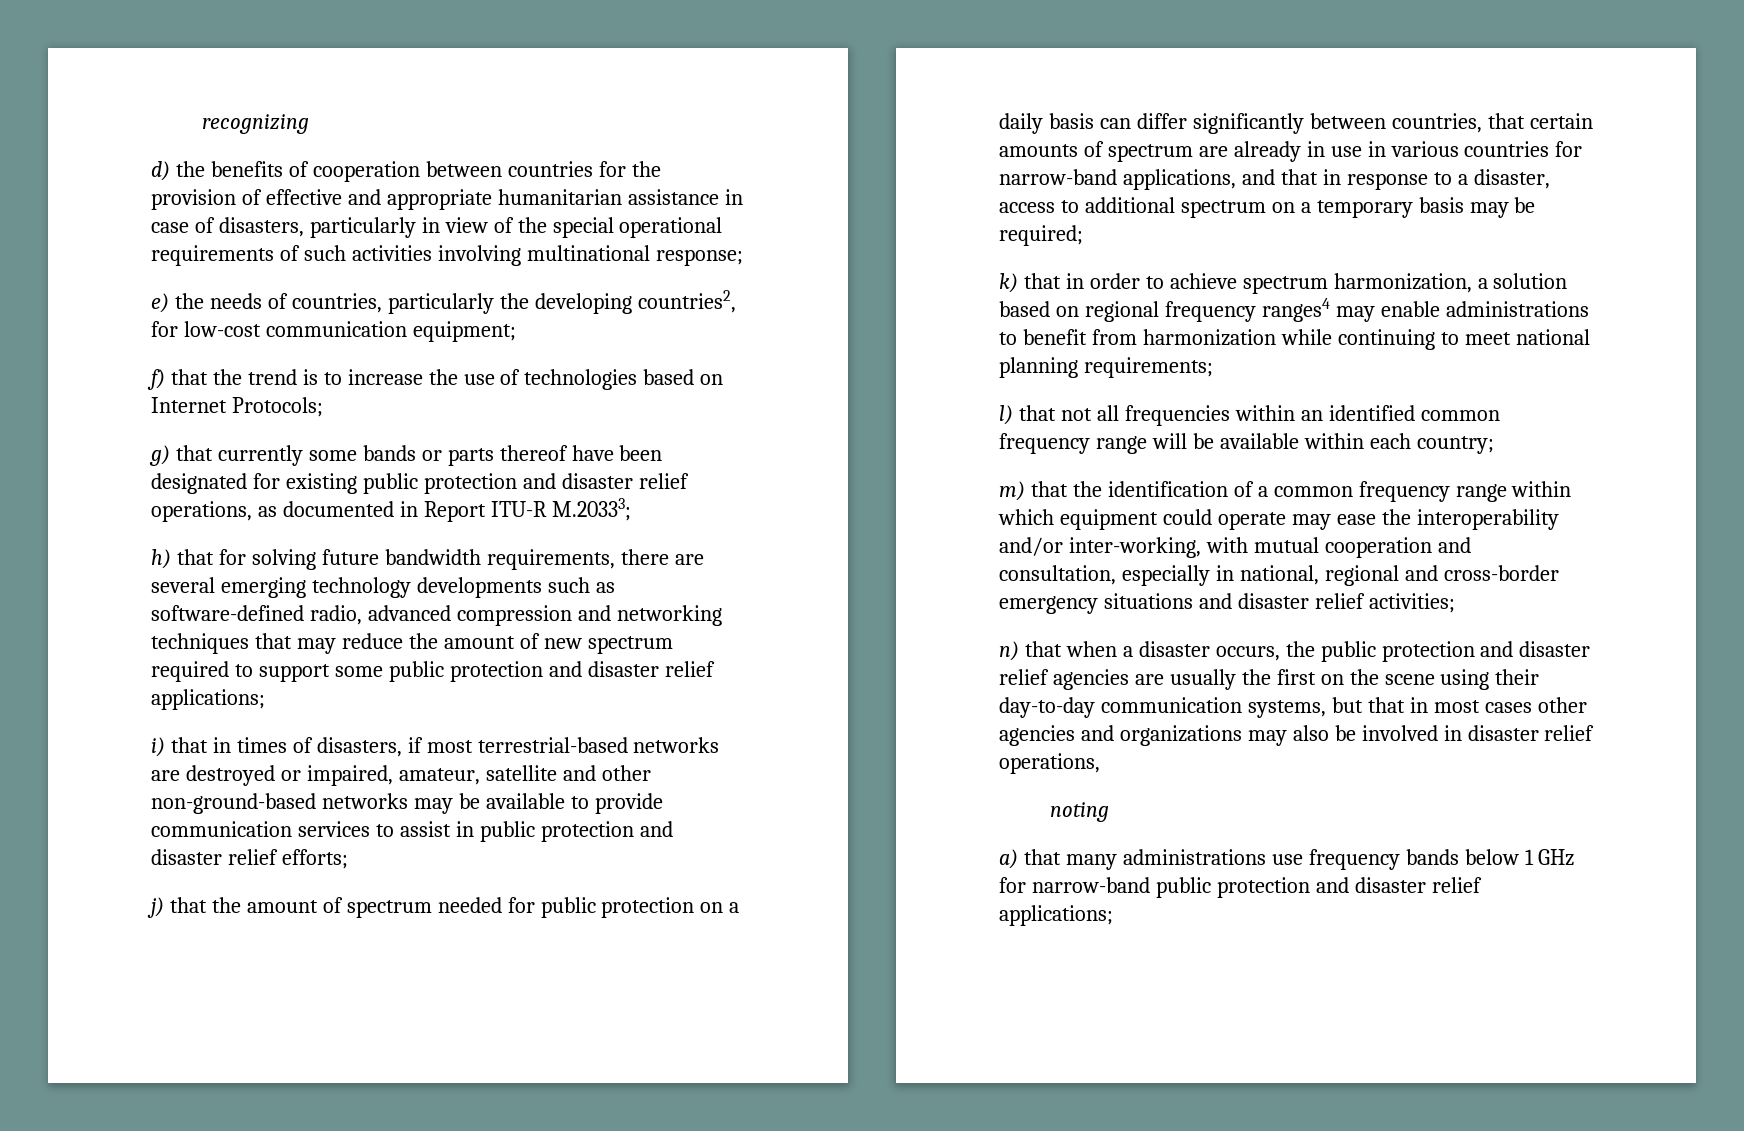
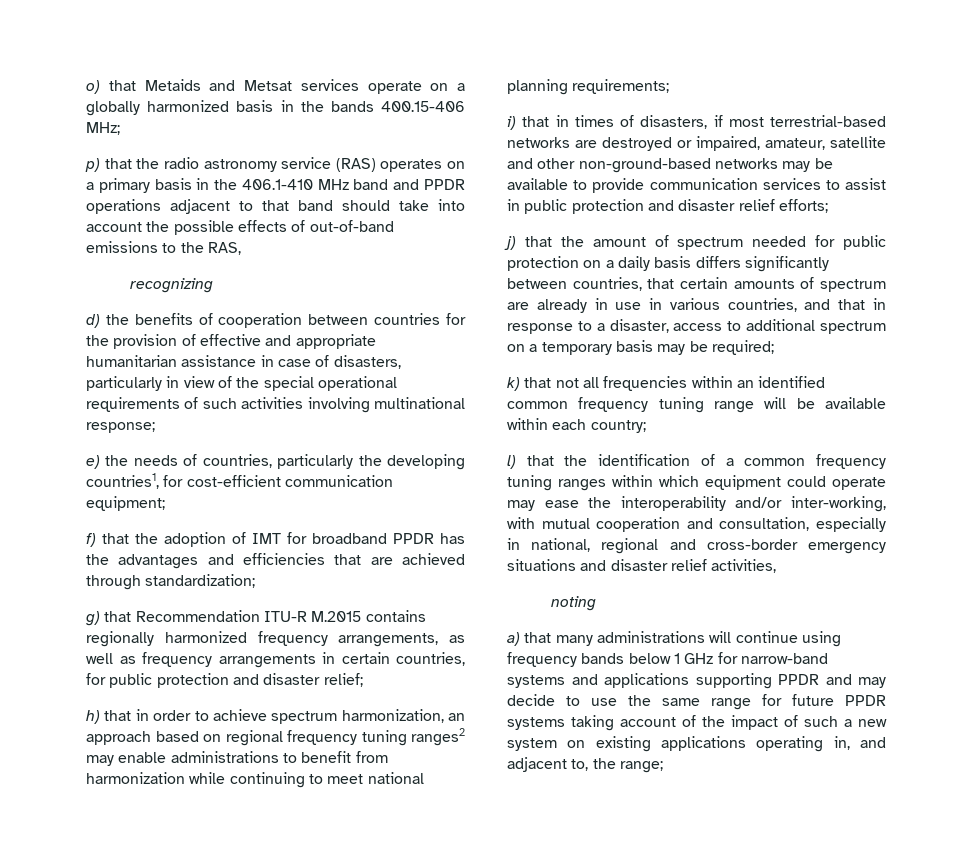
+ o) that Metaids and Metsat services operate on a globally harmonized basis in the bands 400.15-406 MHz;
+ p) that the radio astronomy service (RAS) operates on a primary basis in the 406.1-410 MHz band and PPDR operations adjacent to that band should take into account the possible effects of out-of-band emissions to the RAS,
- e) the needs of countries, particularly the developing countries2, for low-cost communication equipment;
+ e) the needs of countries, particularly the developing countries1, for cost-efficient communication equipment;
- f) that the trend is to increase the use of technologies based on Internet Protocols;
- g) that currently some bands or parts thereof have been designated for existing public protection and disaster relief operations, as documented in Report ITU-R M.20333;
- h) that for solving future bandwidth requirements, there are several emerging technology developments such as software-defined radio, advanced compression and networking techniques that may reduce the amount of new spectrum required to support some public protection and disaster relief applications;
+ f) that the adoption of IMT for broadband PPDR has the advantages and efficiencies that are achieved through standardization;
+ g) that Recommendation ITU-R M.2015 contains regionally harmonized frequency arrangements, as well as frequency arrangements in certain countries, for public protection and disaster relief;
+ h) that in order to achieve spectrum harmonization, an approach based on regional frequency tuning ranges2 may enable administrations to benefit from harmonization while continuing to meet national planning requirements;
- j) that the amount of spectrum needed for public protection on a daily basis can differ significantly between countries, that certain amounts of spectrum are already in use in various countries for narrow-band applications, and that in response to a disaster, access to additional spectrum on a temporary basis may be required;
+ j) that the amount of spectrum needed for public protection on a daily basis differs significantly between countries, that certain amounts of spectrum are already in use in various countries, and that in response to a disaster, access to additional spectrum on a temporary basis may be required;
- k) that in order to achieve spectrum harmonization, a solution based on regional frequency ranges4 may enable administrations to benefit from harmonization while continuing to meet national planning requirements;
- l) that not all frequencies within an identified common frequency range will be available within each country;
+ k) that not all frequencies within an identified common frequency tuning range will be available within each country;
- m) that the identification of a common frequency range within which equipment could operate may ease the interoperability and/or inter-working, with mutual cooperation and consultation, especially in national, regional and cross-border emergency situations and disaster relief activities;
- n) that when a disaster occurs, the public protection and disaster relief agencies are usually the first on the scene using their day-to-day communication systems, but that in most cases other agencies and organizations may also be involved in disaster relief operations,
+ l) that the identification of a common frequency tuning ranges within which equipment could operate may ease the interoperability and/or inter-working, with mutual cooperation and consultation, especially in national, regional and cross-border emergency situations and disaster relief activities,
- a) that many administrations use frequency bands below 1 GHz for narrow-band public protection and disaster relief applications;
+ a) that many administrations will continue using frequency bands below 1 GHz for narrow-band systems and applications supporting PPDR and may decide to use the same range for future PPDR systems taking account of the impact of such a new system on existing applications operating in, and adjacent to, the range;

